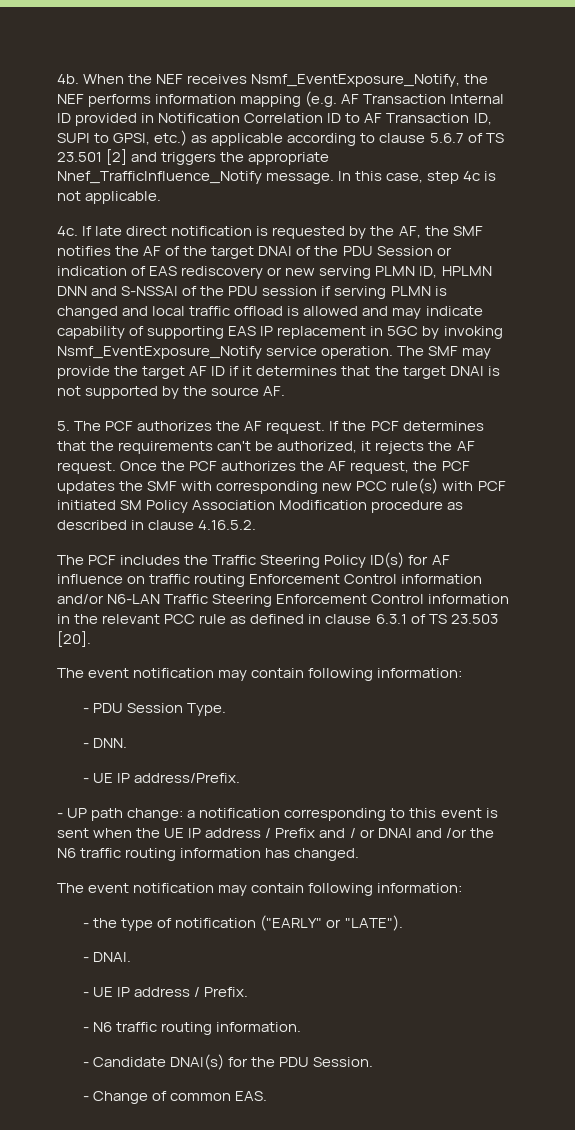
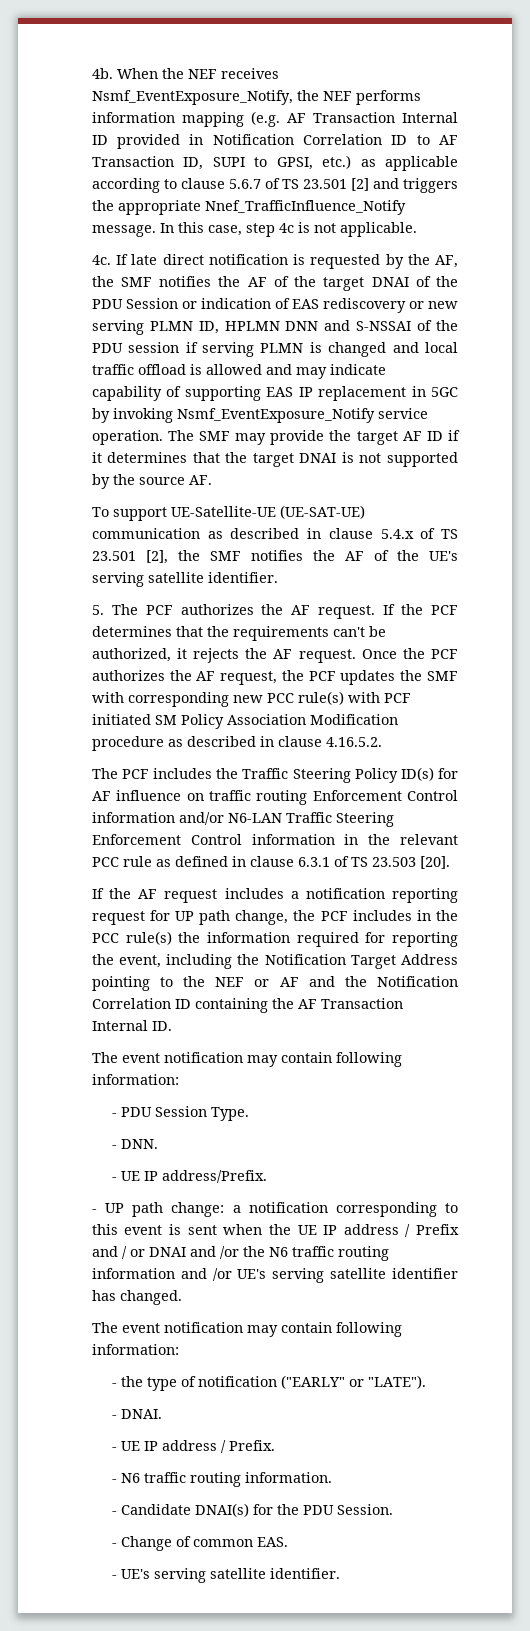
+ To support UE-Satellite-UE (UE-SAT-UE) communication as described in clause 5.4.x of TS 23.501 [2], the SMF notifies the AF of the UE's serving satellite identifier.
+ If the AF request includes a notification reporting request for UP path change, the PCF includes in the PCC rule(s) the information required for reporting the event, including the Notification Target Address pointing to the NEF or AF and the Notification Correlation ID containing the AF Transaction Internal ID.
- - UP path change: a notification corresponding to this event is sent when the UE IP address / Prefix and / or DNAI and /or the N6 traffic routing information has changed.
+ - UP path change: a notification corresponding to this event is sent when the UE IP address / Prefix and / or DNAI and /or the N6 traffic routing information and /or UE's serving satellite identifier has changed.
+ - UE's serving satellite identifier.

